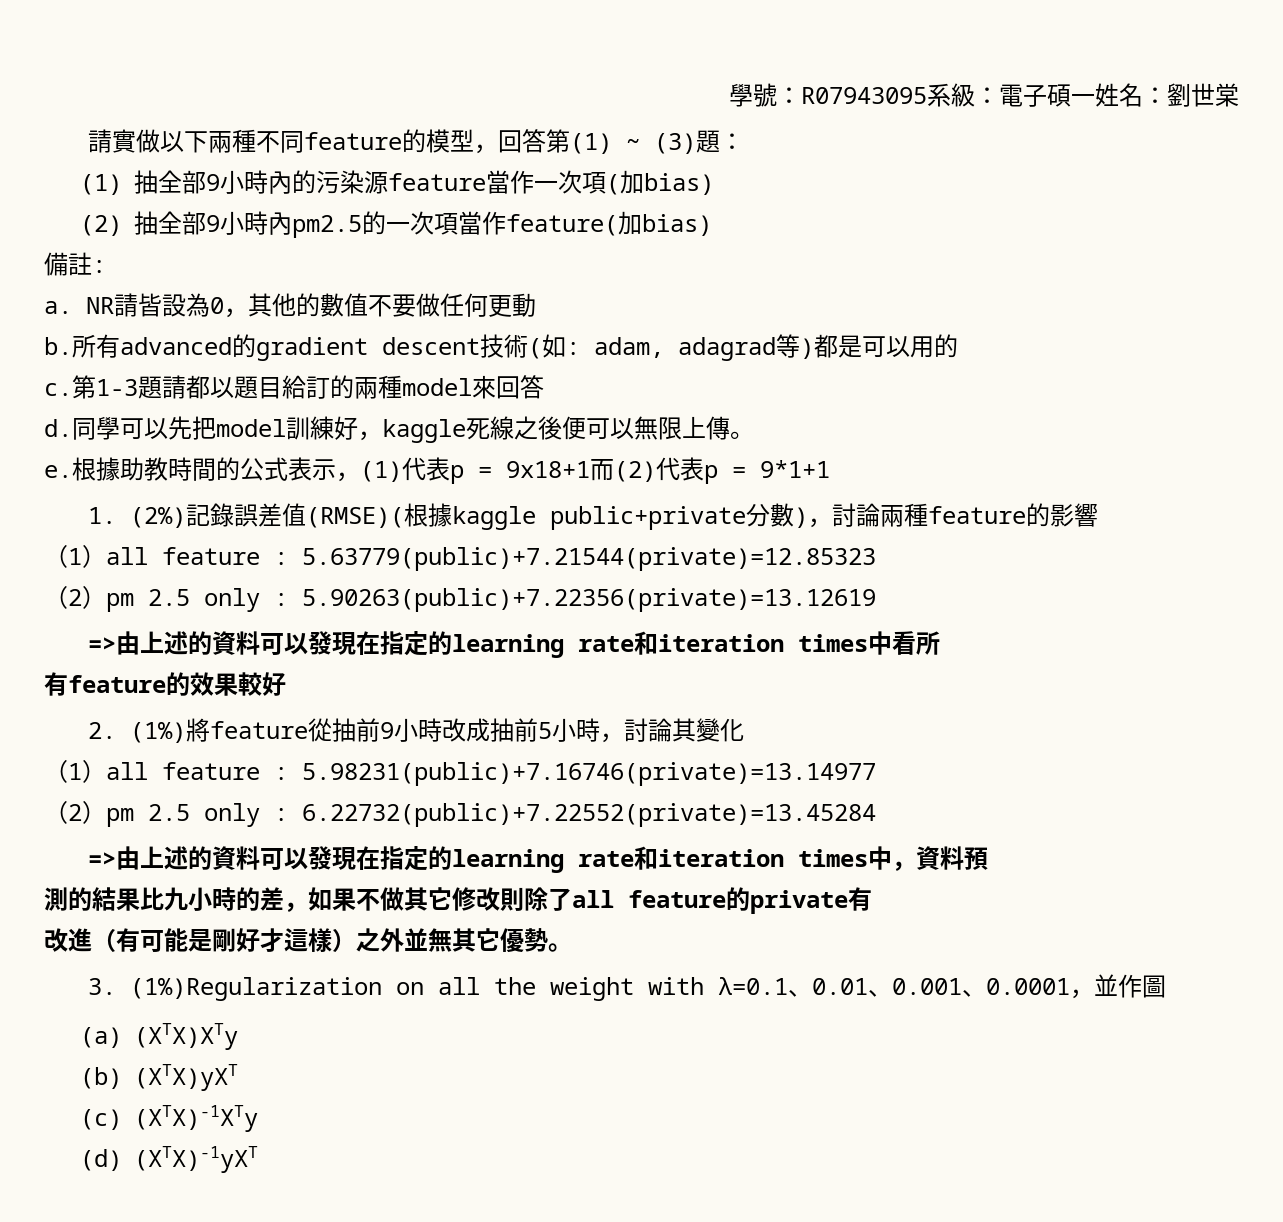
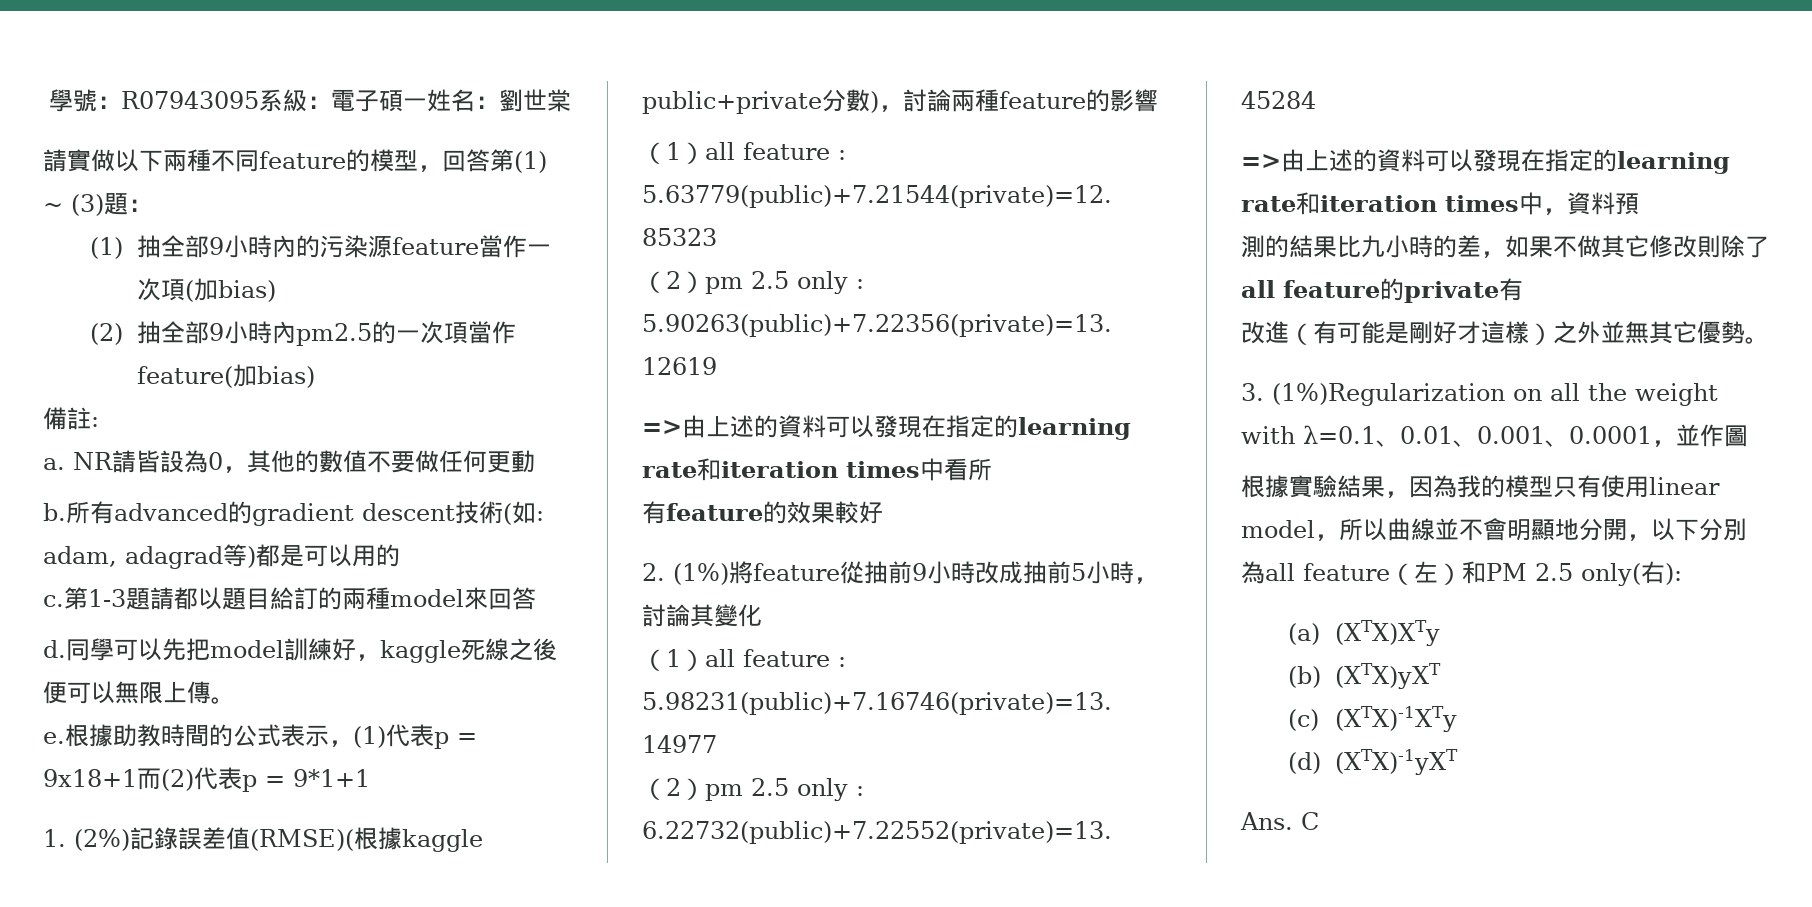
+ 根據實驗結果，因為我的模型只有使用linear model，所以曲線並不會明顯地分開，以下分別為all feature（左）和PM 2.5 only(右):
+ Ans. C

